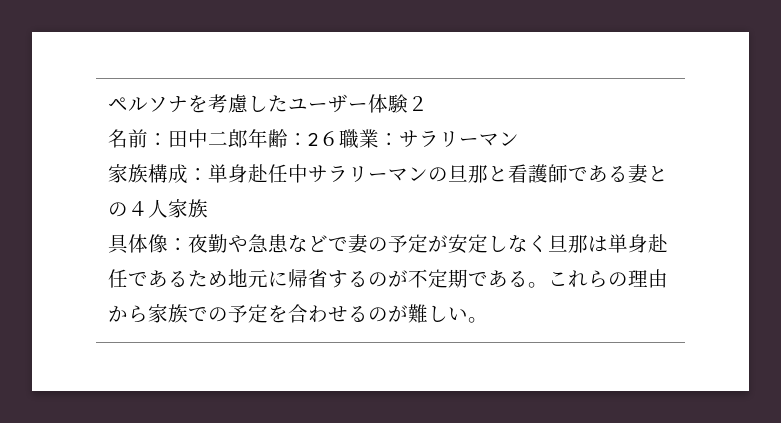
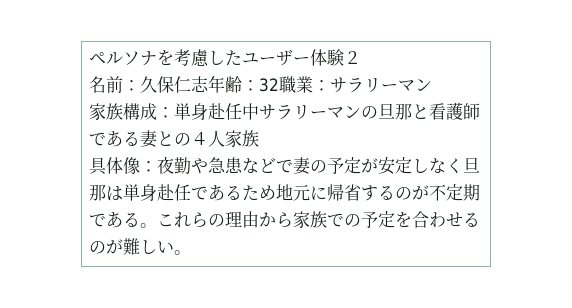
- 名前：田中二郎年齢：2６職業：サラリーマン
+ 名前：久保仁志年齢：32職業：サラリーマン

